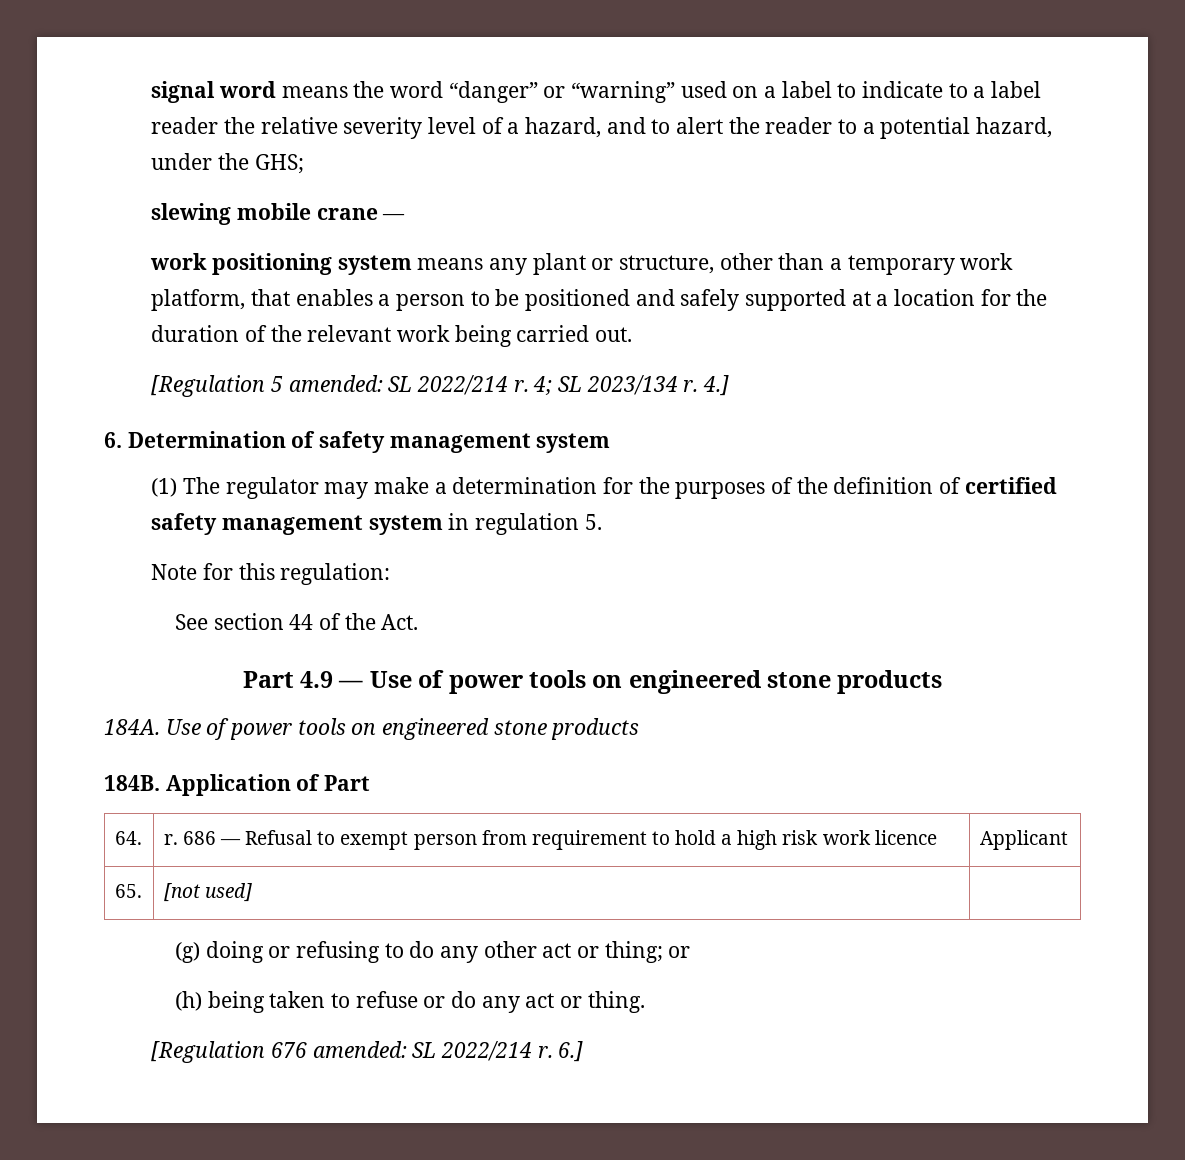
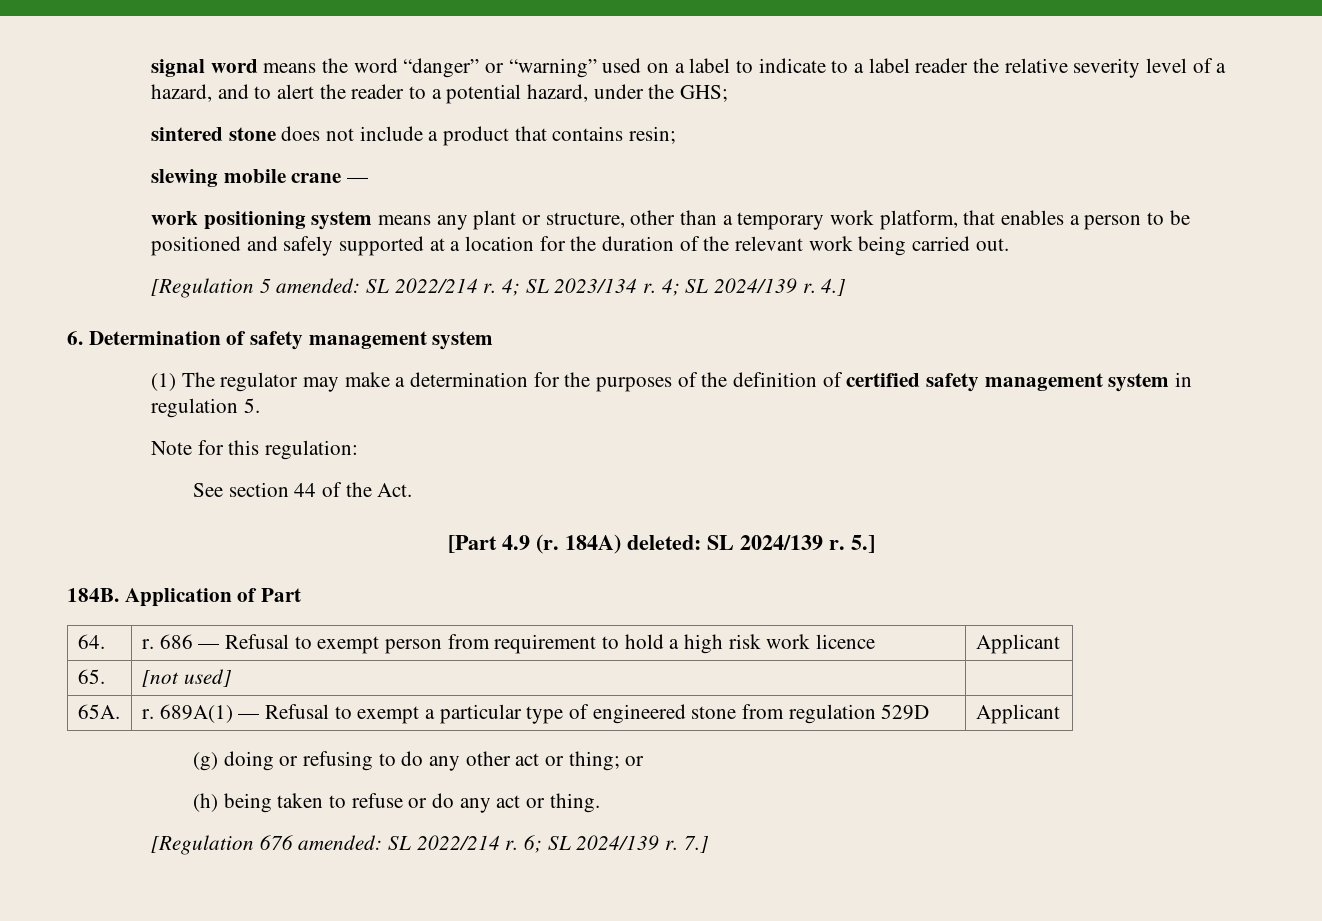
+ sintered stone does not include a product that contains resin;
+ 4; SL 2024/139 r.
- Part 4.9 — Use of power tools on engineered stone products
- 184A. Use of power tools on engineered stone products
+ [Part 4.9 (r. 184A) deleted: SL 2024/139 r. 5.]
+ 65A. | r. 689A(1) — Refusal to exempt a particular type of engineered stone from regulation 529D | Applicant
- 6.]
+ 6; SL 2024/139 r. 7.]

